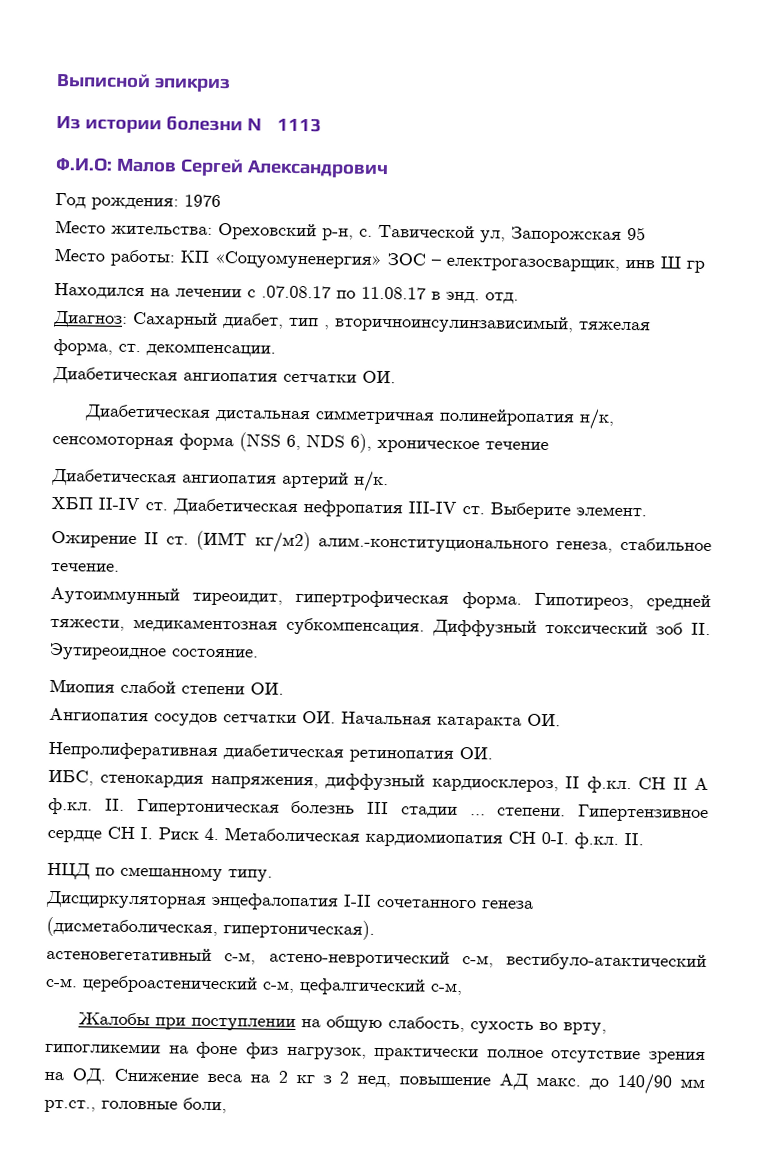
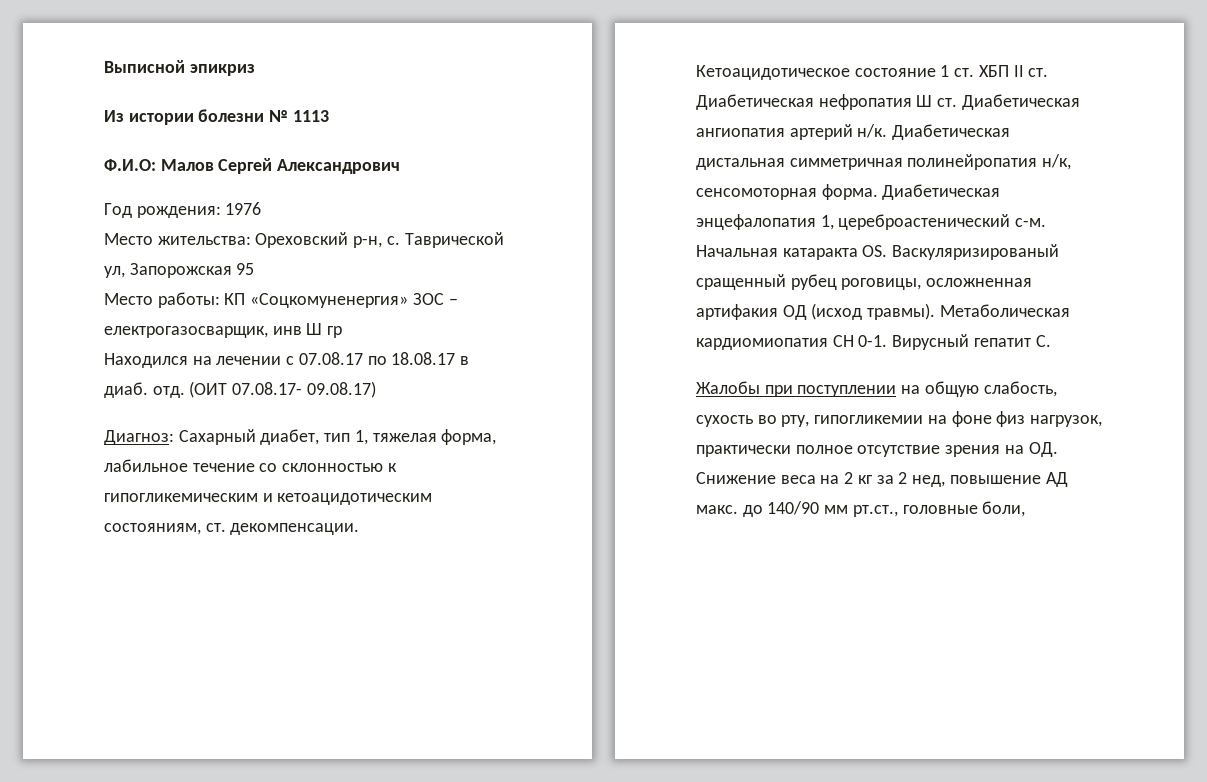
- Тавической ул, Запорожская 95
+ Таврической ул, Запорожская 95
- Место работы: КП «Соцуомуненергия» ЗОС – електрогазосварщик, инв Ш гр
+ Место работы: КП «Соцкомуненергия» ЗОС – електрогазосварщик, инв Ш гр
- Находился на лечении с .07.08.17 по 11.08.17 в энд. отд.
- Диагноз: Сахарный диабет, тип , вторичноинсулинзависимый, тяжелая форма, ст. декомпенсации.
- Диабетическая ангиопатия сетчатки ОИ.
- Диабетическая дистальная симметричная полинейропатия н/к, сенсомоторная форма (NSS 6, NDS 6), хроническое течение
- Диабетическая ангиопатия артерий н/к.
- ХБП II-IV ст. Диабетическая нефропатия III-IV ст. Выберите элемент.
- Ожирение II ст. (ИМТ кг/м2) алим.-конституционального генеза, стабильное течение.
- Аутоиммунный тиреоидит, гипертрофическая форма. Гипотиреоз, средней тяжести, медикаментозная субкомпенсация. Диффузный токсический зоб II. Эутиреоидное состояние.
- Миопия слабой степени ОИ.
- Ангиопатия сосудов сетчатки ОИ. Начальная катаракта ОИ.
- Непролиферативная диабетическая ретинопатия ОИ.
- ИБС, стенокардия напряжения, диффузный кардиосклероз, II ф.кл. СН II А ф.кл. II. Гипертоническая болезнь III стадии … степени. Гипертензивное сердце СН I. Риск 4. Метаболическая кардиомиопатия СН 0-I. ф.кл. II.
- НЦД по смешанному типу.
- Дисциркуляторная энцефалопатия I-II сочетанного генеза (дисметаболическая, гипертоническая).
- астеновегетативный с-м, астено-невротический с-м, вестибуло-атактический с-м. цереброастенический с-м, цефалгический с-м,
+ Находился на лечении с 07.08.17 по 18.08.17 в диаб. отд. (ОИТ 07.08.17- 09.08.17)
+ Диагноз: Сахарный диабет, тип 1, тяжелая форма, лабильное течение со склонностью к гипогликемическим и кетоацидотическим состояниям, ст. декомпенсации. Кетоацидотическое состояние 1 ст. ХБП II ст. Диабетическая нефропатия Ш ст. Диабетическая ангиопатия артерий н/к. Диабетическая дистальная симметричная полинейропатия н/к, сенсомоторная форма. Диабетическая энцефалопатия 1, цереброастенический с-м. Начальная катаракта OS. Васкуляризированый сращенный рубец роговицы, осложненная артифакия ОД (исход травмы). Метаболическая кардиомиопатия СН 0-1. Вирусный гепатит С.
- Жалобы при поступлении на общую слабость, сухость во врту, гипогликемии на фоне физ нагрузок, практически полное отсутствие зрения на ОД. Снижение веса на 2 кг з 2 нед, повышение АД макс. до 140/90 мм рт.ст., головные боли,
+ Жалобы при поступлении на общую слабость, сухость во рту, гипогликемии на фоне физ нагрузок, практически полное отсутствие зрения на ОД. Снижение веса на 2 кг за 2 нед, повышение АД макс. до 140/90 мм рт.ст., головные боли,

